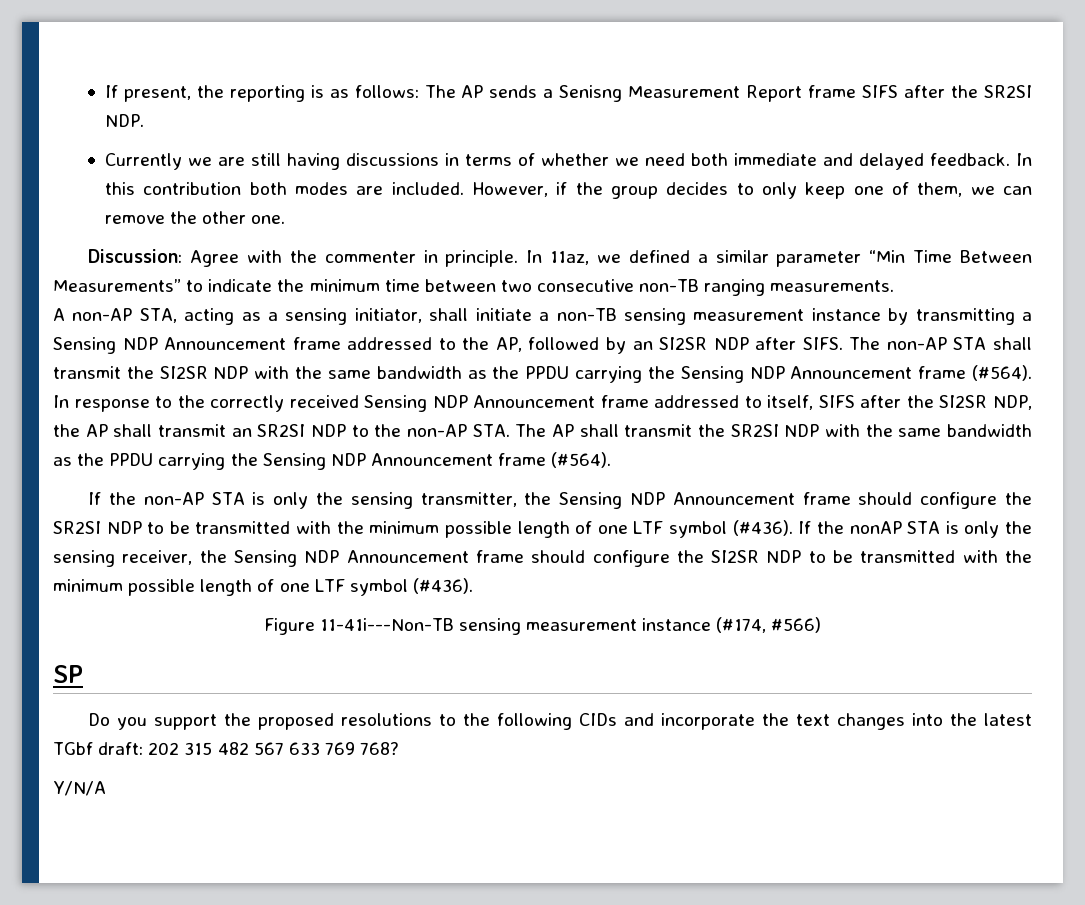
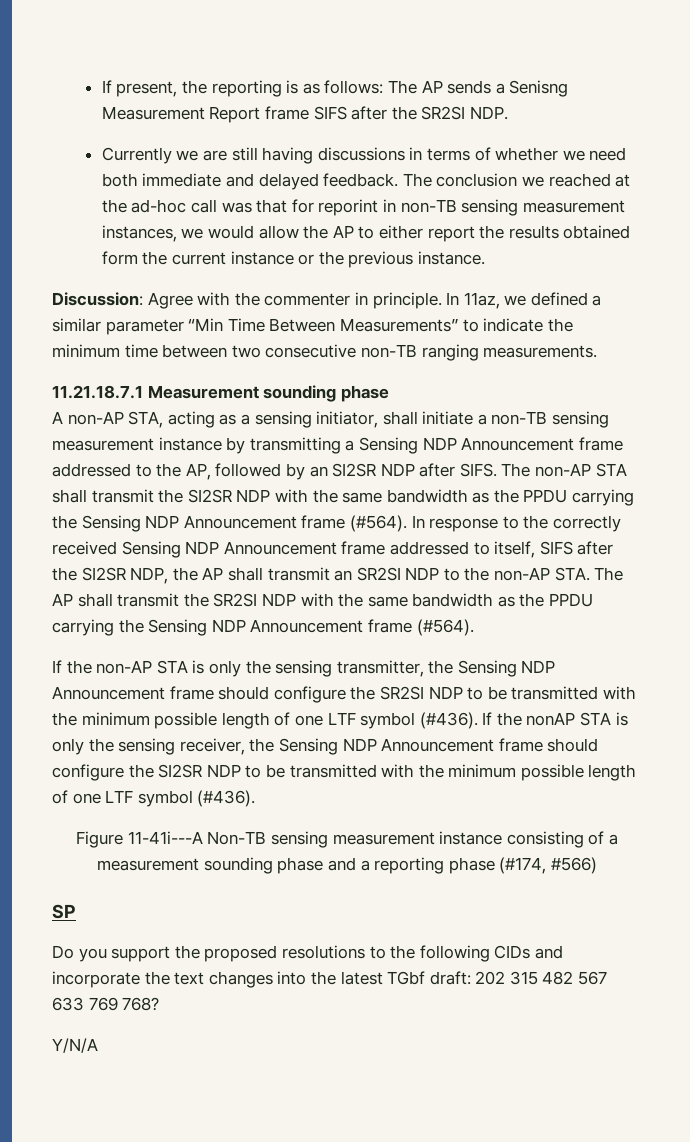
- In this contribution both modes are included. However, if the group decides to only keep one of them, we can remove the other one.
+ The conclusion we reached at the ad-hoc call was that for reporint in non-TB sensing measurement instances, we would allow the AP to either report the results obtained form the current instance or the previous instance.
+ 11.21.18.7.1 Measurement sounding phase
- Figure 11-41i---Non-TB sensing measurement instance (#174, #566)
+ Figure 11-41i---A Non-TB sensing measurement instance consisting of a measurement sounding phase and a reporting phase (#174, #566)

